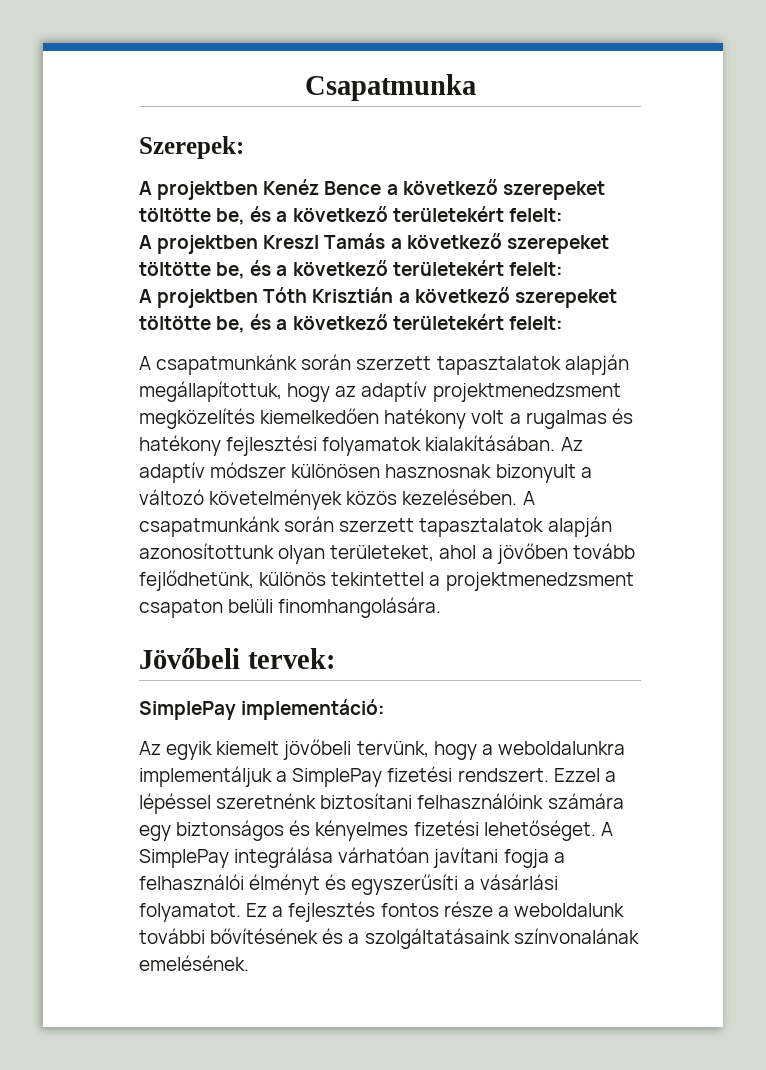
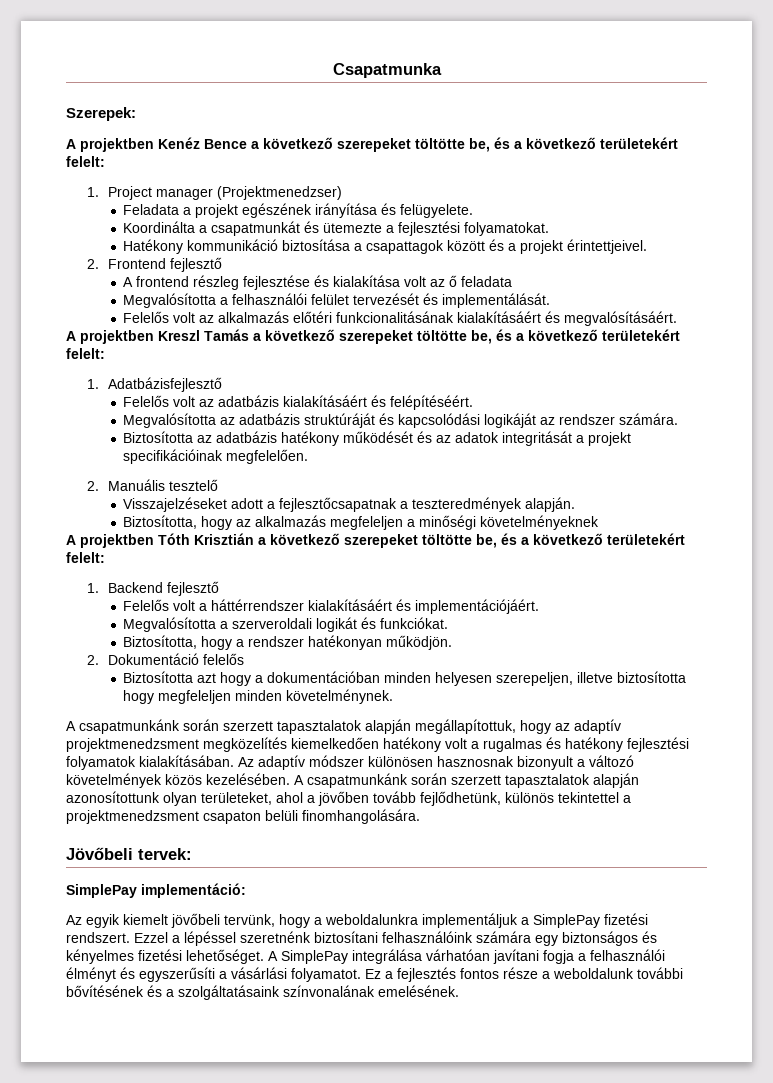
+ 1. Project manager (Projektmenedzser)
+ Feladata a projekt egészének irányítása és felügyelete.
+ Koordinálta a csapatmunkát és ütemezte a fejlesztési folyamatokat.
+ Hatékony kommunikáció biztosítása a csapattagok között és a projekt érintettjeivel.
+ 2. Frontend fejlesztő
+ A frontend részleg fejlesztése és kialakítása volt az ő feladata
+ Megvalósította a felhasználói felület tervezését és implementálását.
+ Felelős volt az alkalmazás előtéri funkcionalitásának kialakításáért és megvalósításáért.
+ 1. Adatbázisfejlesztő
+ Felelős volt az adatbázis kialakításáért és felépítéséért.
+ Megvalósította az adatbázis struktúráját és kapcsolódási logikáját az rendszer számára.
+ Biztosította az adatbázis hatékony működését és az adatok integritását a projekt specifikációinak megfelelően.
+ 2. Manuális tesztelő
+ Visszajelzéseket adott a fejlesztőcsapatnak a teszteredmények alapján.
+ Biztosította, hogy az alkalmazás megfeleljen a minőségi követelményeknek
+ 1. Backend fejlesztő
+ Felelős volt a háttérrendszer kialakításáért és implementációjáért.
+ Megvalósította a szerveroldali logikát és funkciókat.
+ Biztosította, hogy a rendszer hatékonyan működjön.
+ 2. Dokumentáció felelős
+ Biztosította azt hogy a dokumentációban minden helyesen szerepeljen, illetve biztosította hogy megfeleljen minden követelménynek.

